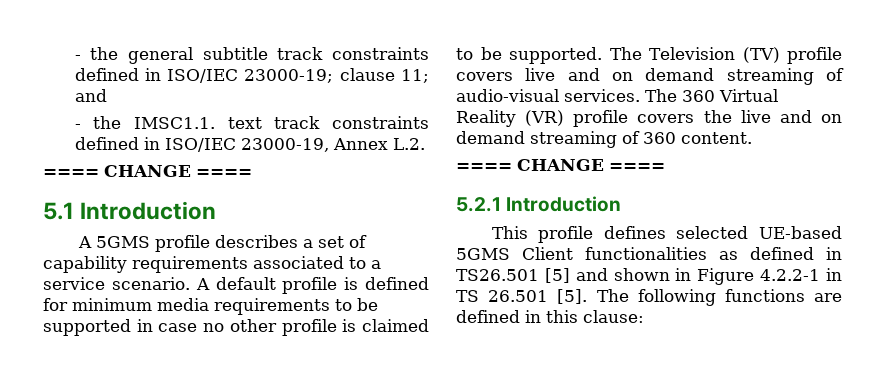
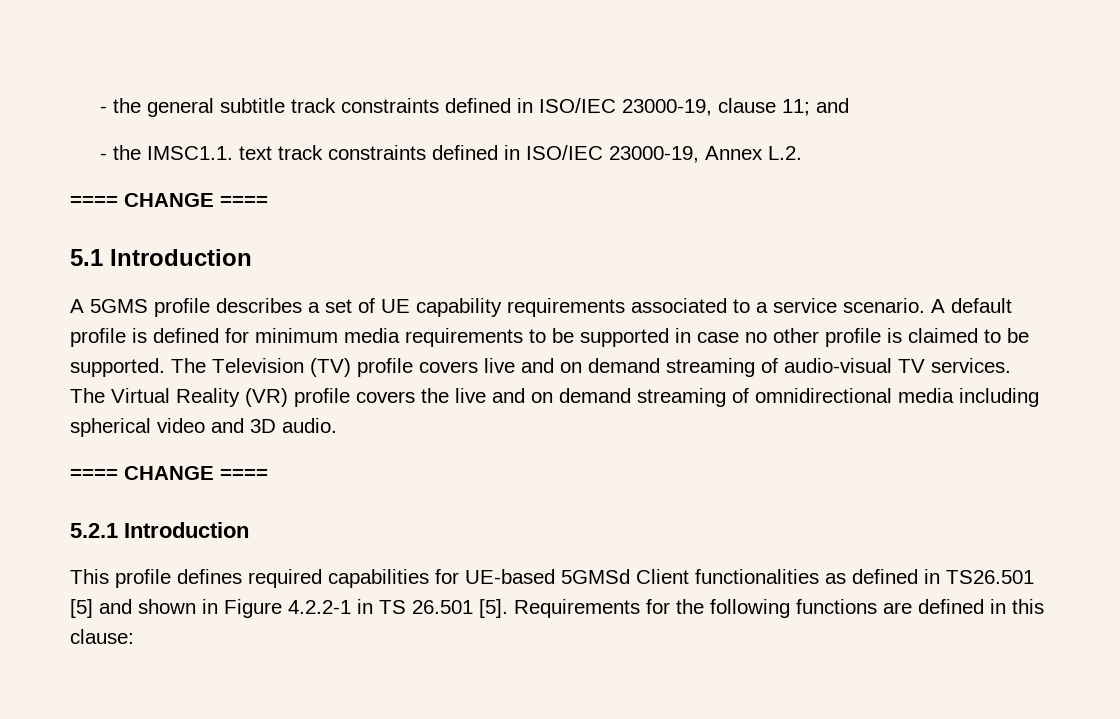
- - the general subtitle track constraints defined in ISO/IEC 23000-19; clause 11; and
+ - the general subtitle track constraints defined in ISO/IEC 23000-19, clause 11; and
- A 5GMS profile describes a set of capability requirements associated to a service scenario.
+ A 5GMS profile describes a set of UE capability requirements associated to a service scenario.
- The Television (TV) profile covers live and on demand streaming of audio-visual services.
+ The Television (TV) profile covers live and on demand streaming of audio-visual TV services.
- The 360 Virtual Reality (VR) profile covers the live and on demand streaming of 360 content.
+ The Virtual Reality (VR) profile covers the live and on demand streaming of omnidirectional media including spherical video and 3D audio.
- This profile defines selected UE-based 5GMS Client functionalities as defined in TS26.501 [5] and shown in Figure 4.2.2-1 in TS 26.501 [5].
+ This profile defines required capabilities for UE-based 5GMSd Client functionalities as defined in TS26.501 [5] and shown in Figure 4.2.2-1 in TS 26.501 [5].
- The following functions are defined in this clause:
+ Requirements for the following functions are defined in this clause:

